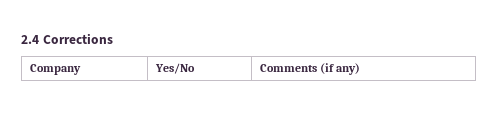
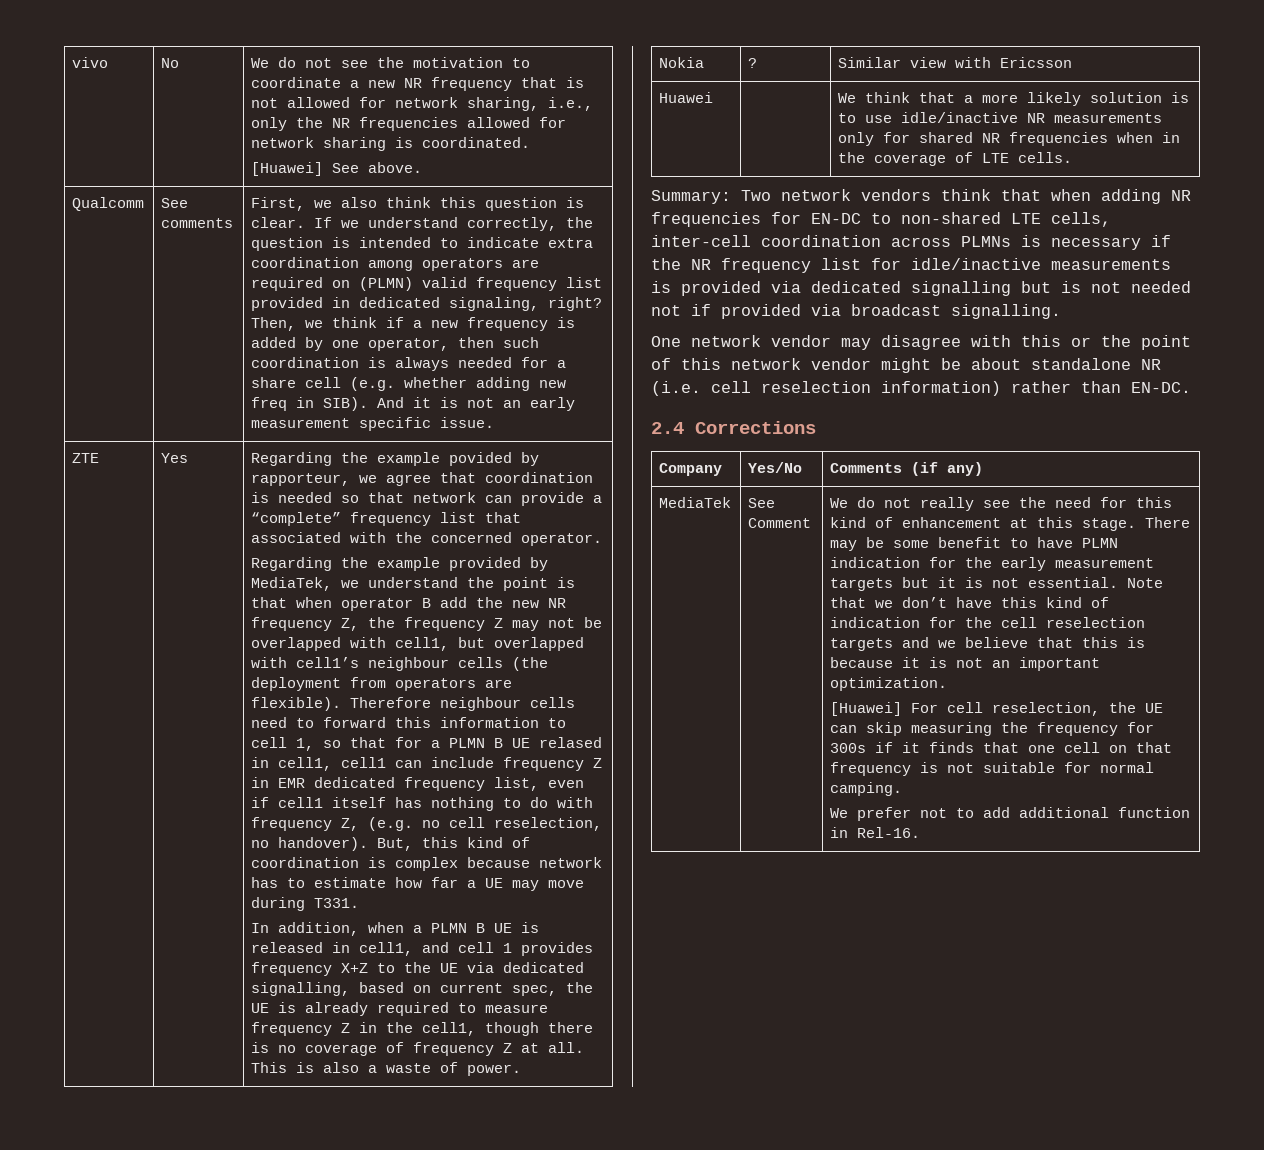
+ vivo | No | We do not see the motivation to coordinate a new NR frequency that is not allowed for network sharing, i.e., only the NR frequencies allowed for network sharing is coordinated.
+ [Huawei] See above.
+ Qualcomm | See comments | First, we also think this question is clear. If we understand correctly, the question is intended to indicate extra coordination among operators are required on (PLMN) valid frequency list provided in dedicated signaling, right? Then, we think if a new frequency is added by one operator, then such coordination is always needed for a share cell (e.g. whether adding new freq in SIB). And it is not an early measurement specific issue.
+ ZTE | Yes | Regarding the example povided by rapporteur, we agree that coordination is needed so that network can provide a “complete” frequency list that associated with the concerned operator.
+ Regarding the example provided by MediaTek, we understand the point is that when operator B add the new NR frequency Z, the frequency Z may not be overlapped with cell1, but overlapped with cell1’s neighbour cells (the deployment from operators are flexible). Therefore neighbour cells need to forward this information to cell 1, so that for a PLMN B UE relased in cell1, cell1 can include frequency Z in EMR dedicated frequency list, even if cell1 itself has nothing to do with frequency Z, (e.g. no cell reselection, no handover). But, this kind of coordination is complex because network has to estimate how far a UE may move during T331.
+ In addition, when a PLMN B UE is released in cell1, and cell 1 provides frequency X+Z to the UE via dedicated signalling, based on current spec, the UE is already required to measure frequency Z in the cell1, though there is no coverage of frequency Z at all. This is also a waste of power.
+ Nokia | ? | Similar view with Ericsson
+ Huawei | | We think that a more likely solution is to use idle/inactive NR measurements only for shared NR frequencies when in the coverage of LTE cells.
+ Summary: Two network vendors think that when adding NR frequencies for EN-DC to non-shared LTE cells, inter-cell coordination across PLMNs is necessary if the NR frequency list for idle/inactive measurements is provided via dedicated signalling but is not needed not if provided via broadcast signalling.
+ One network vendor may disagree with this or the point of this network vendor might be about standalone NR (i.e. cell reselection information) rather than EN-DC.
+ MediaTek | See Comment | We do not really see the need for this kind of enhancement at this stage. There may be some benefit to have PLMN indication for the early measurement targets but it is not essential. Note that we don’t have this kind of indication for the cell reselection targets and we believe that this is because it is not an important optimization.
+ [Huawei] For cell reselection, the UE can skip measuring the frequency for 300s if it finds that one cell on that frequency is not suitable for normal camping.
+ We prefer not to add additional function in Rel-16.

